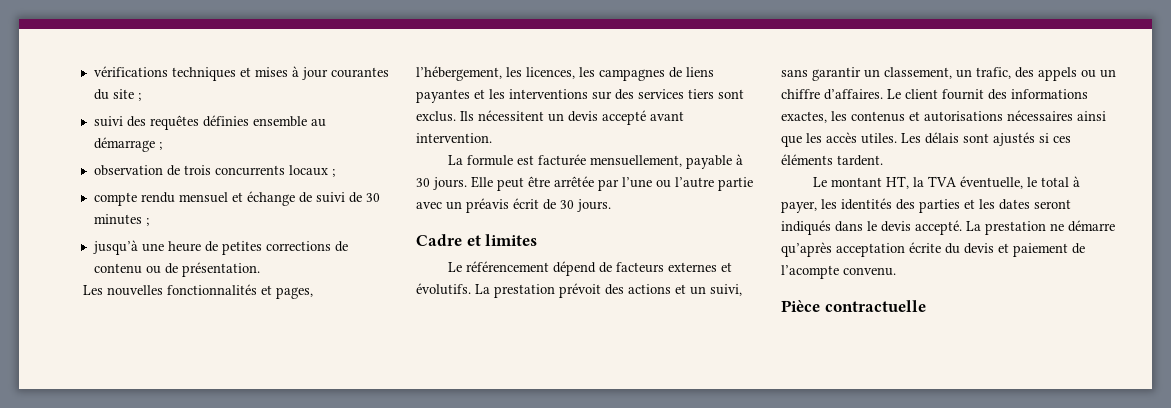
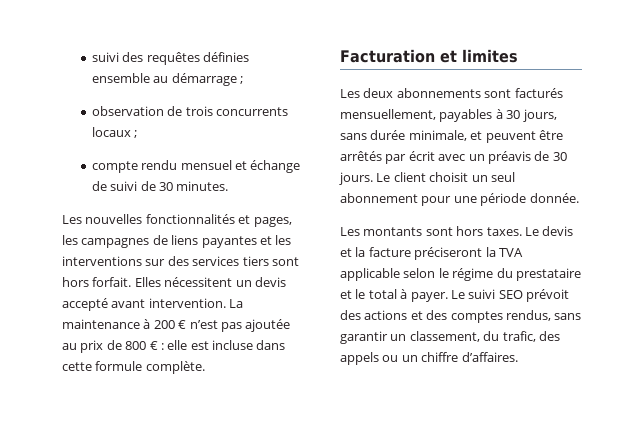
- vérifications techniques et mises à jour courantes du site ;
- compte rendu mensuel et échange de suivi de 30 minutes ;
- jusqu’à une heure de petites corrections de contenu ou de présentation.
+ compte rendu mensuel et échange de suivi de 30 minutes.
- Les nouvelles fonctionnalités et pages, l’hébergement, les licences, les campagnes de liens payantes et les interventions sur des services tiers sont exclus. Ils nécessitent un devis accepté avant intervention.
- La formule est facturée mensuellement, payable à 30 jours. Elle peut être arrêtée par l’une ou l’autre partie avec un préavis écrit de 30 jours.
- Cadre et limites
- Le référencement dépend de facteurs externes et évolutifs. La prestation prévoit des actions et un suivi, sans garantir un classement, un trafic, des appels ou un chiffre d’affaires. Le client fournit des informations exactes, les contenus et autorisations nécessaires ainsi que les accès utiles. Les délais sont ajustés si ces éléments tardent.
- Le montant HT, la TVA éventuelle, le total à payer, les identités des parties et les dates seront indiqués dans le devis accepté. La prestation ne démarre qu’après acceptation écrite du devis et paiement de l’acompte convenu.
- Pièce contractuelle
+ Les nouvelles fonctionnalités et pages, les campagnes de liens payantes et les interventions sur des services tiers sont hors forfait. Elles nécessitent un devis accepté avant intervention. La maintenance à 200 € n’est pas ajoutée au prix de 800 € : elle est incluse dans cette formule complète.
+ Facturation et limites
+ Les deux abonnements sont facturés mensuellement, payables à 30 jours, sans durée minimale, et peuvent être arrêtés par écrit avec un préavis de 30 jours. Le client choisit un seul abonnement pour une période donnée.
+ Les montants sont hors taxes. Le devis et la facture préciseront la TVA applicable selon le régime du prestataire et le total à payer. Le suivi SEO prévoit des actions et des comptes rendus, sans garantir un classement, du trafic, des appels ou un chiffre d’affaires.

